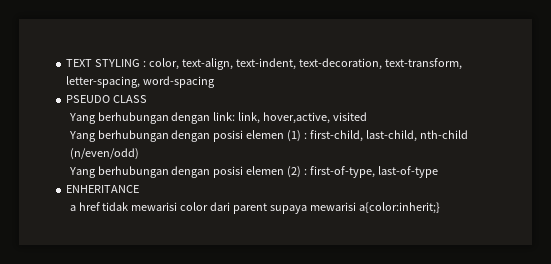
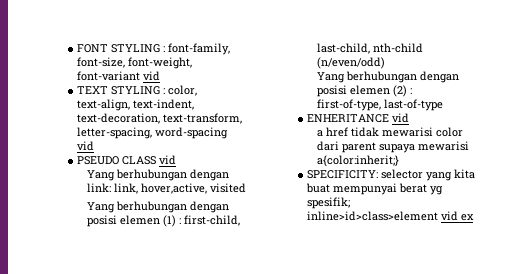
+ FONT STYLING : font-family, font-size, font-weight, font-variant vid
- TEXT STYLING : color, text-align, text-indent, text-decoration, text-transform, letter-spacing, word-spacing
+ TEXT STYLING : color, text-align, text-indent, text-decoration, text-transform, letter-spacing, word-spacing vid
- PSEUDO CLASS
+ PSEUDO CLASS vid
- ENHERITANCE
+ ENHERITANCE vid
+ SPECIFICITY: selector yang kita buat mempunyai berat yg spesifik; inline>id>class>element vid ex

